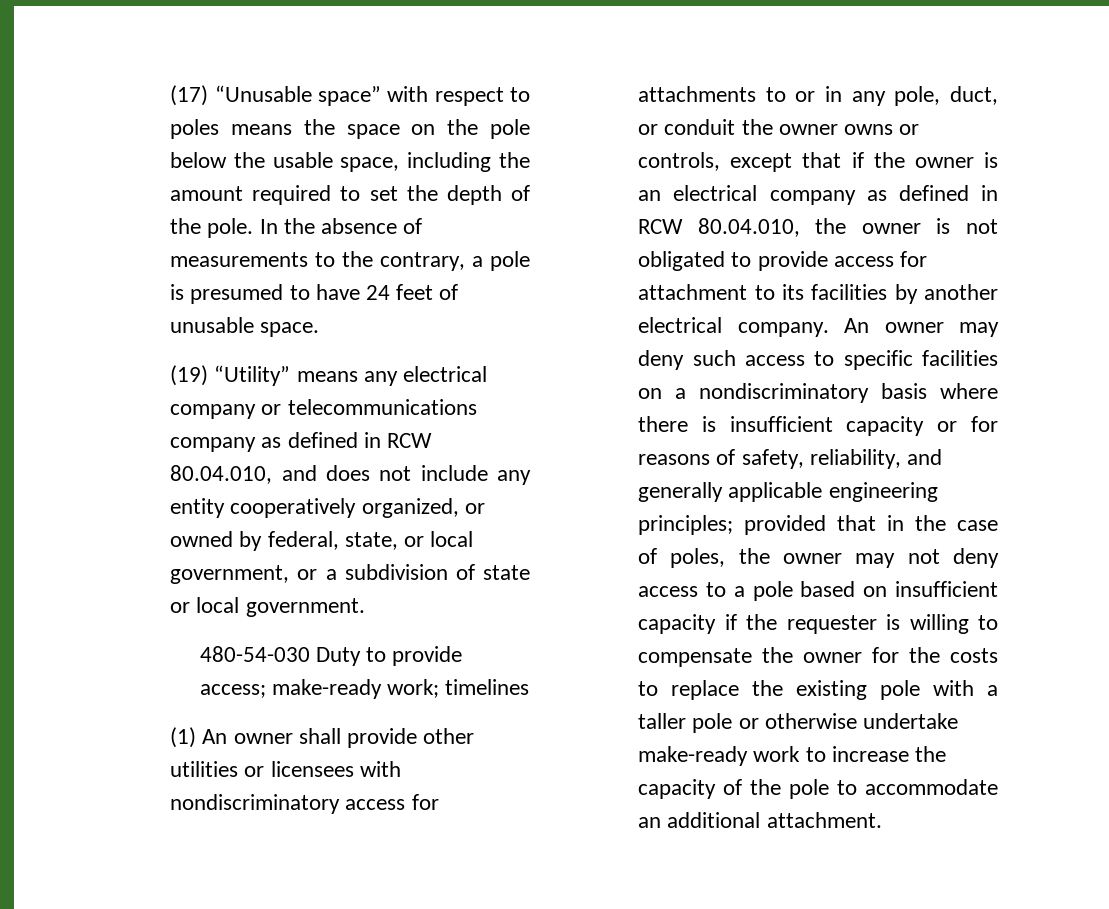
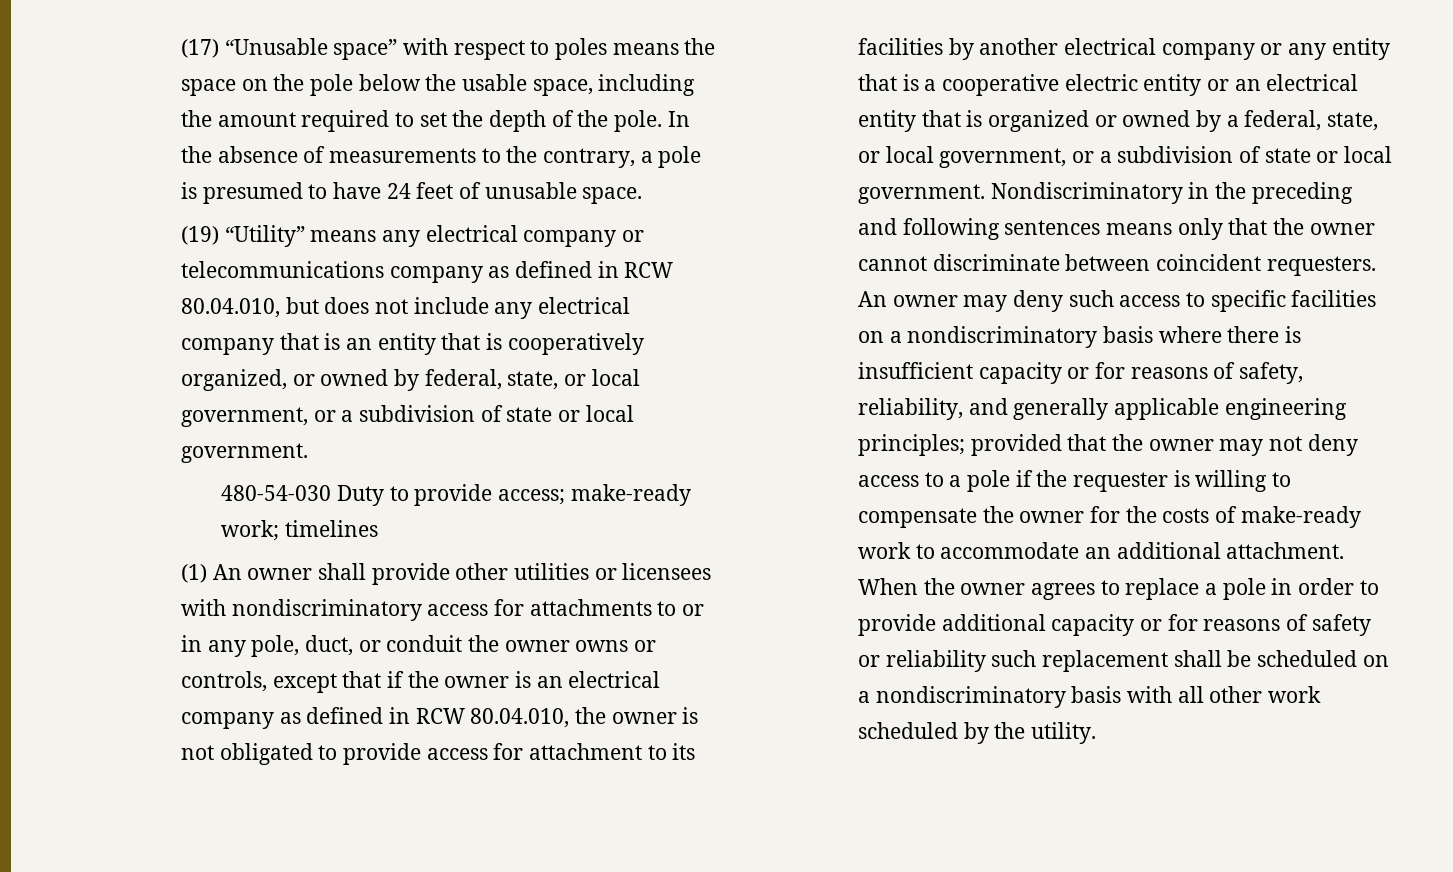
- (19) “Utility” means any electrical company or telecommunications company as defined in RCW 80.04.010, and does not include any entity cooperatively organized, or owned by federal, state, or local government, or a subdivision of state or local government.
+ (19) “Utility” means any electrical company or telecommunications company as defined in RCW 80.04.010, but does not include any electrical company that is an entity that is cooperatively organized, or owned by federal, state, or local government, or a subdivision of state or local government.
- (1) An owner shall provide other utilities or licensees with nondiscriminatory access for attachments to or in any pole, duct, or conduit the owner owns or controls, except that if the owner is an electrical company as defined in RCW 80.04.010, the owner is not obligated to provide access for attachment to its facilities by another electrical company.
+ (1) An owner shall provide other utilities or licensees with nondiscriminatory access for attachments to or in any pole, duct, or conduit the owner owns or controls, except that if the owner is an electrical company as defined in RCW 80.04.010, the owner is not obligated to provide access for attachment to its facilities by another electrical company or any entity that is a cooperative electric entity or an electrical entity that is organized or owned by a federal, state, or local government, or a subdivision of state or local government. Nondiscriminatory in the preceding and following sentences means only that the owner cannot discriminate between coincident requesters.
- An owner may deny such access to specific facilities on a nondiscriminatory basis where there is insufficient capacity or for reasons of safety, reliability, and generally applicable engineering principles; provided that in the case of poles, the owner may not deny access to a pole based on insufficient capacity if the requester is willing to compensate the owner for the costs to replace the existing pole with a taller pole or otherwise undertake make-ready work to increase the capacity of the pole to accommodate an additional attachment.
+ An owner may deny such access to specific facilities on a nondiscriminatory basis where there is insufficient capacity or for reasons of safety, reliability, and generally applicable engineering principles; provided that the owner may not deny access to a pole if the requester is willing to compensate the owner for the costs of make-ready work to accommodate an additional attachment. When the owner agrees to replace a pole in order to provide additional capacity or for reasons of safety or reliability such replacement shall be scheduled on a nondiscriminatory basis with all other work scheduled by the utility.

